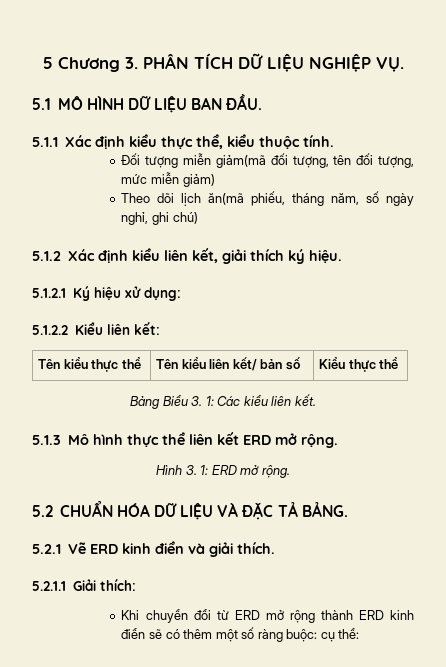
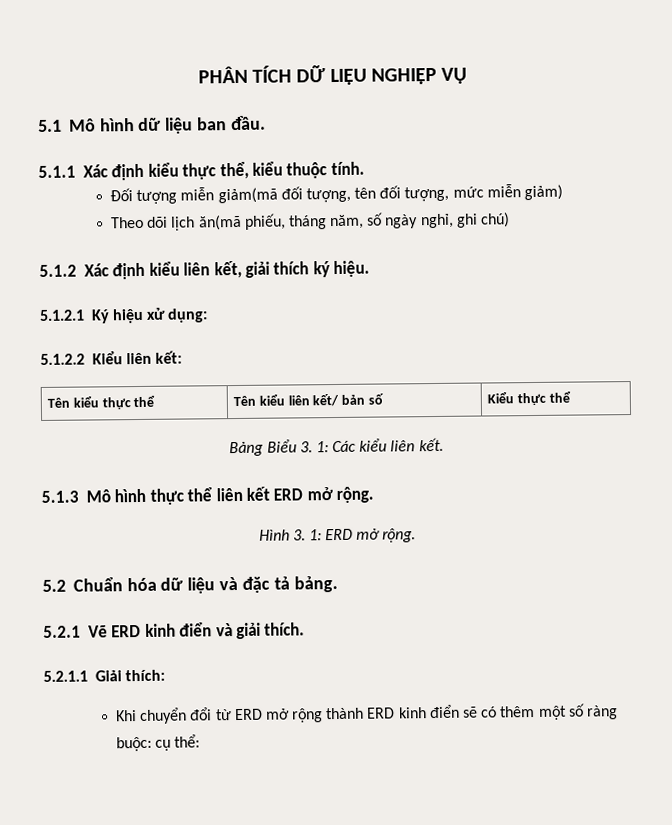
- 5 Chương 3. PHÂN TÍCH DỮ LIỆU NGHIỆP VỤ.
+ PHÂN TÍCH DỮ LIỆU NGHIỆP VỤ
- 5.1 MÔ HÌNH DỮ LIỆU BAN ĐẦU.
+ 5.1 Mô hình dữ liệu ban đầu.
- 5.2 CHUẨN HÓA DỮ LIỆU VÀ ĐẶC TẢ BẢNG.
+ 5.2 Chuẩn hóa dữ liệu và đặc tả bảng.

